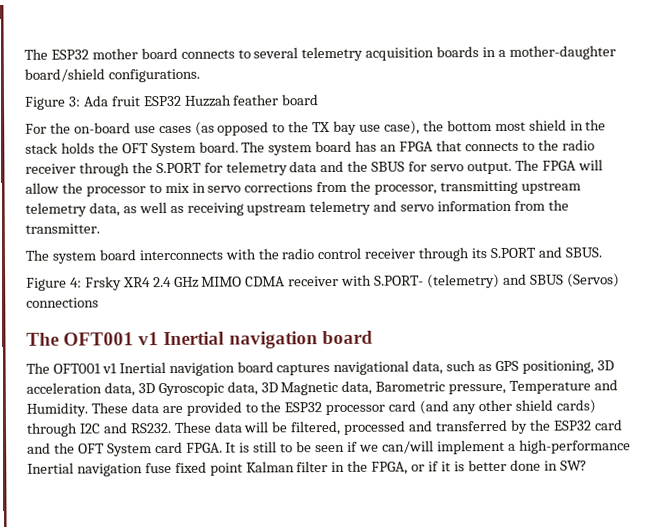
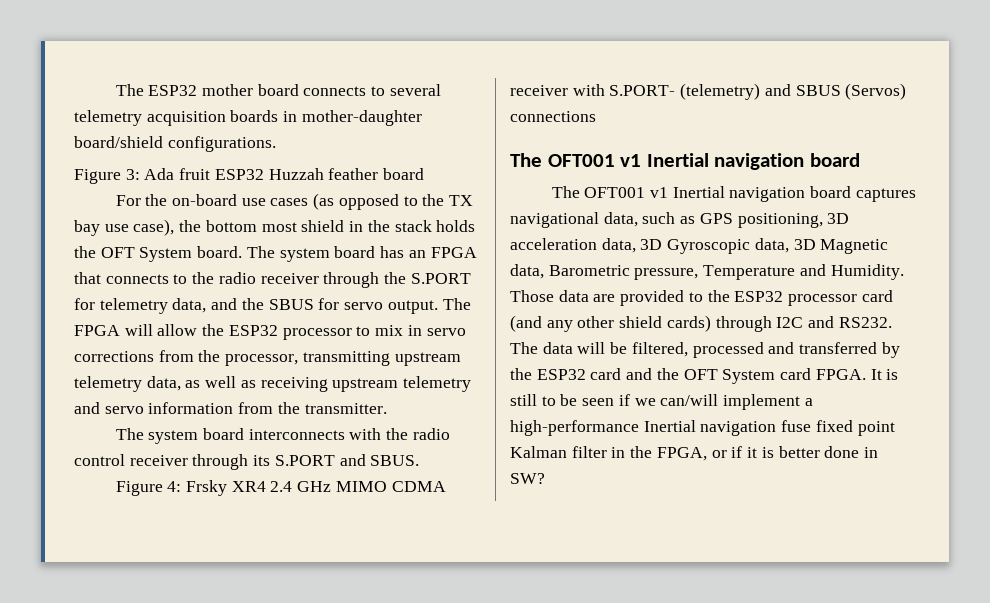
- The ESP32 mother board connects to several telemetry acquisition boards in a mother-daughter board/shield configurations.
+ The ESP32 mother board connects to several telemetry acquisition boards in mother-daughter board/shield configurations.
- The system board has an FPGA that connects to the radio receiver through the S.PORT for telemetry data and the SBUS for servo output.
+ The system board has an FPGA that connects to the radio receiver through the S.PORT for telemetry data, and the SBUS for servo output.
- The FPGA will allow the processor to mix in servo corrections from the processor, transmitting upstream telemetry data, as well as receiving upstream telemetry and servo information from the transmitter.
+ The FPGA will allow the ESP32 processor to mix in servo corrections from the processor, transmitting upstream telemetry data, as well as receiving upstream telemetry and servo information from the transmitter.
- These data are provided to the ESP32 processor card (and any other shield cards) through I2C and RS232.
+ Those data are provided to the ESP32 processor card (and any other shield cards) through I2C and RS232.
- These data will be filtered, processed and transferred by the ESP32 card and the OFT System card FPGA.
+ The data will be filtered, processed and transferred by the ESP32 card and the OFT System card FPGA.

